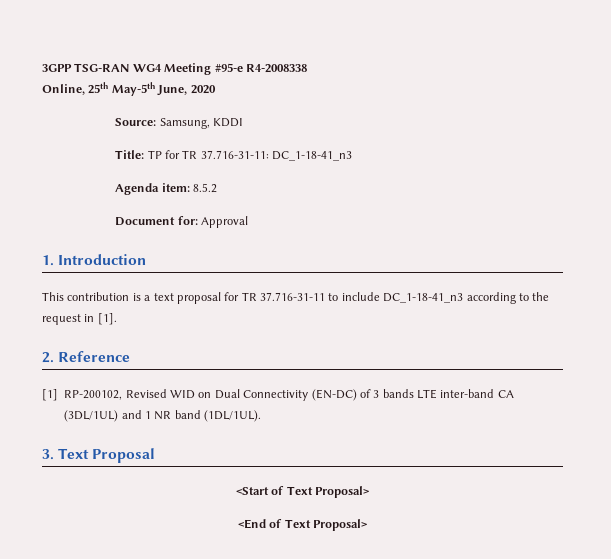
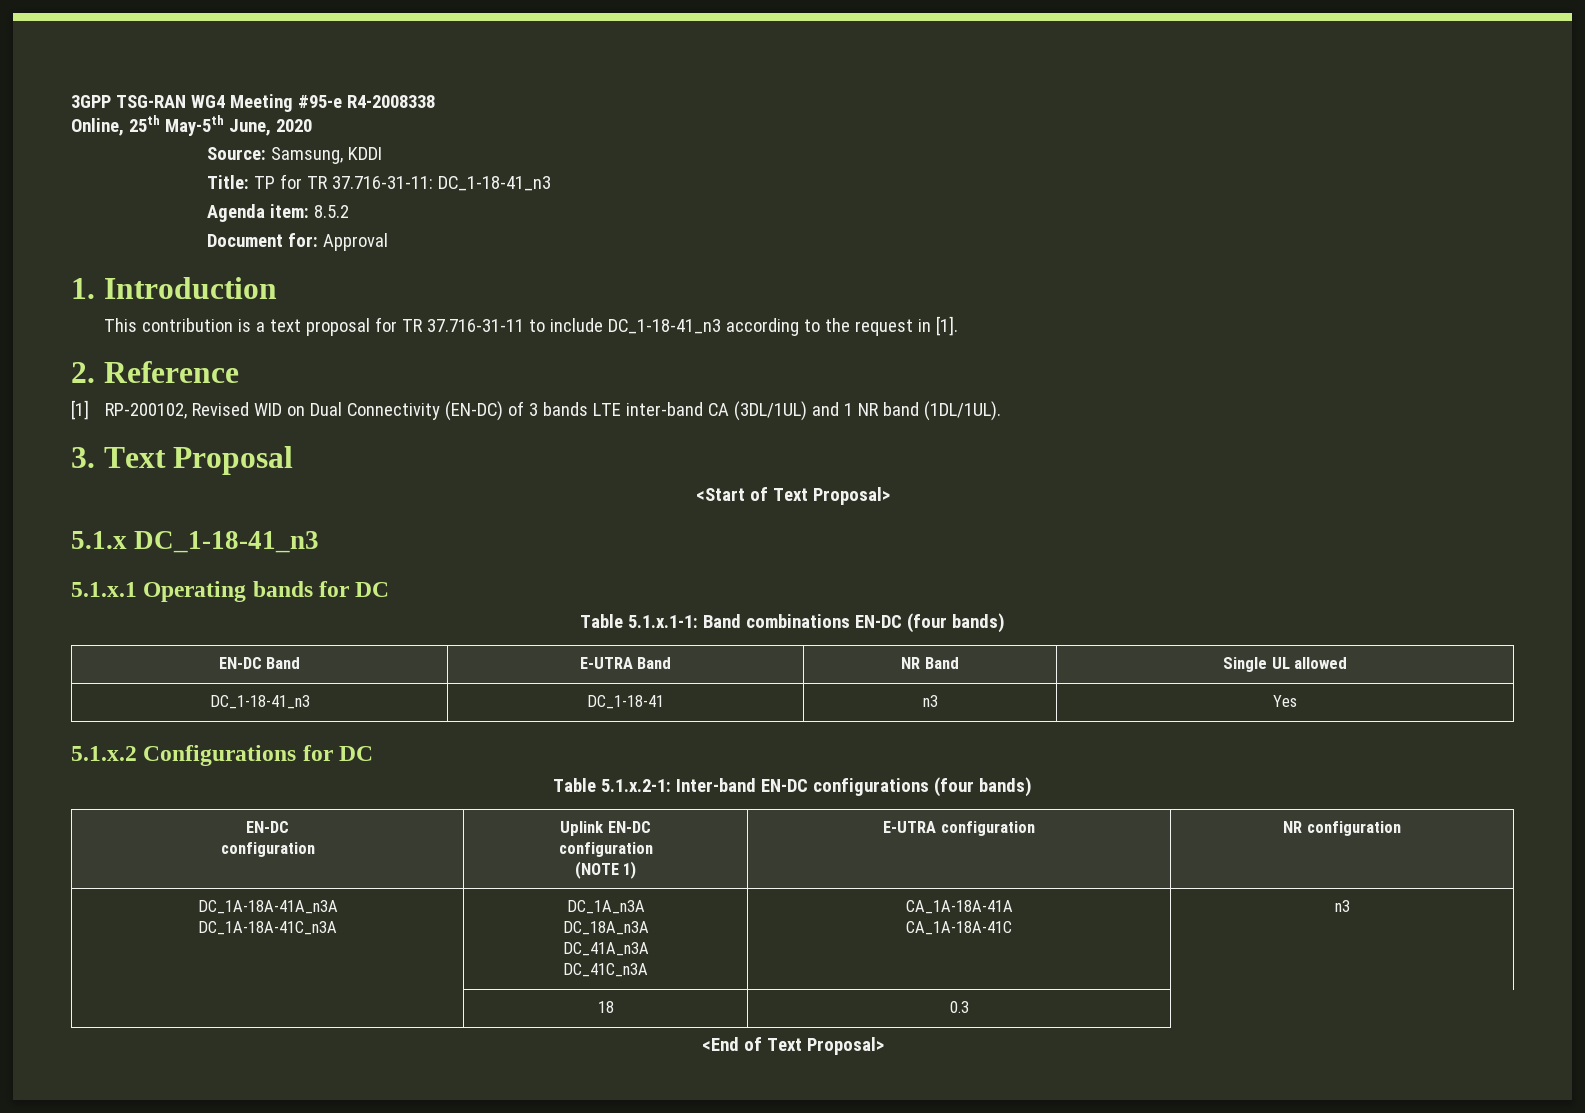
+ 5.1.x DC_1-18-41_n3
+ 5.1.x.1 Operating bands for DC
+ Table 5.1.x.1-1: Band combinations EN-DC (four bands)
+ EN-DC Band | E-UTRA Band | NR Band | Single UL allowed
+ DC_1-18-41_n3 | DC_1-18-41 | n3 | Yes
+ 5.1.x.2 Configurations for DC
+ Table 5.1.x.2-1: Inter-band EN-DC configurations (four bands)
+ EN-DC
+ configuration | Uplink EN-DC
+ configuration
+ (NOTE 1) | E-UTRA configuration | NR configuration
+ DC_1A-18A-41A_n3A
+ DC_1A-18A-41C_n3A | DC_1A_n3A
+ DC_18A_n3A
+ DC_41A_n3A
+ DC_41C_n3A | CA_1A-18A-41A
+ CA_1A-18A-41C | n3
+ | 18 | 0.3

